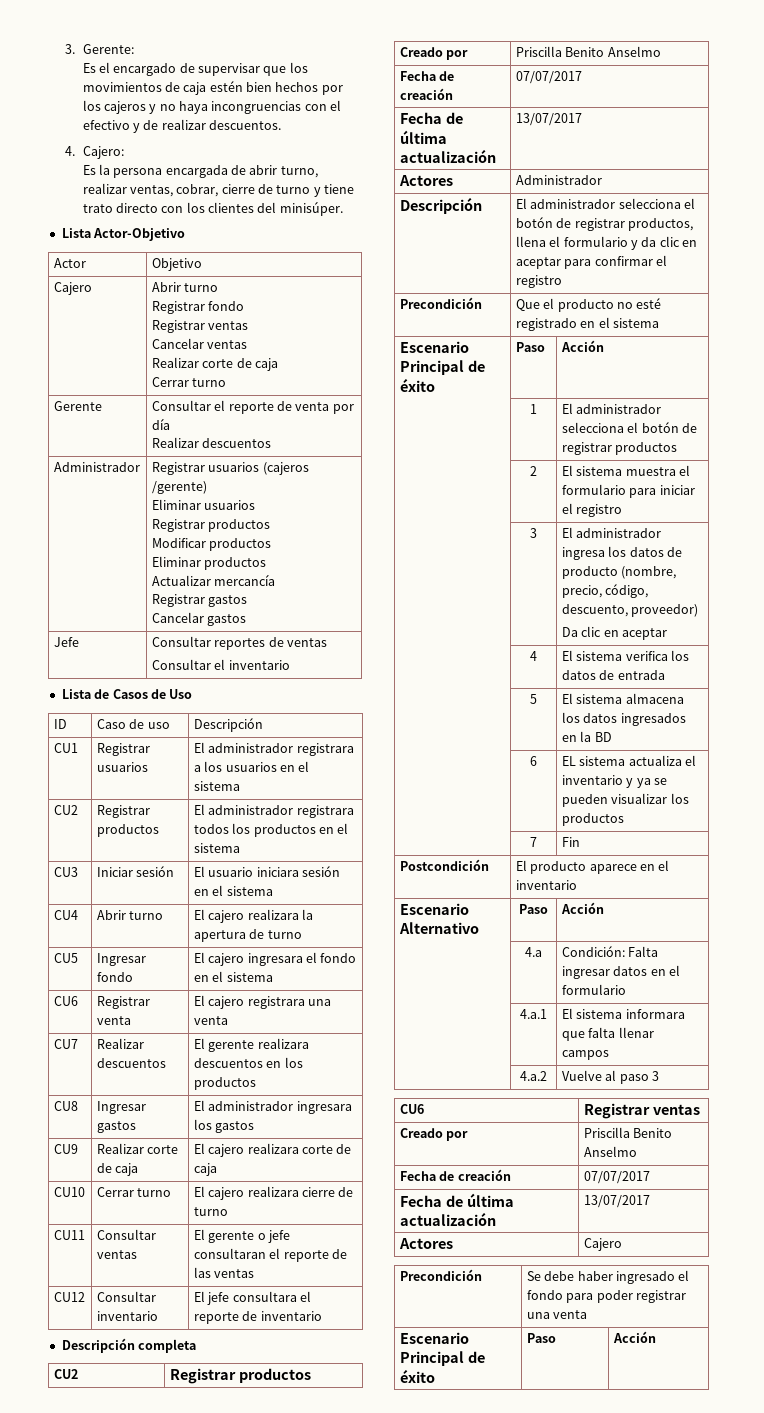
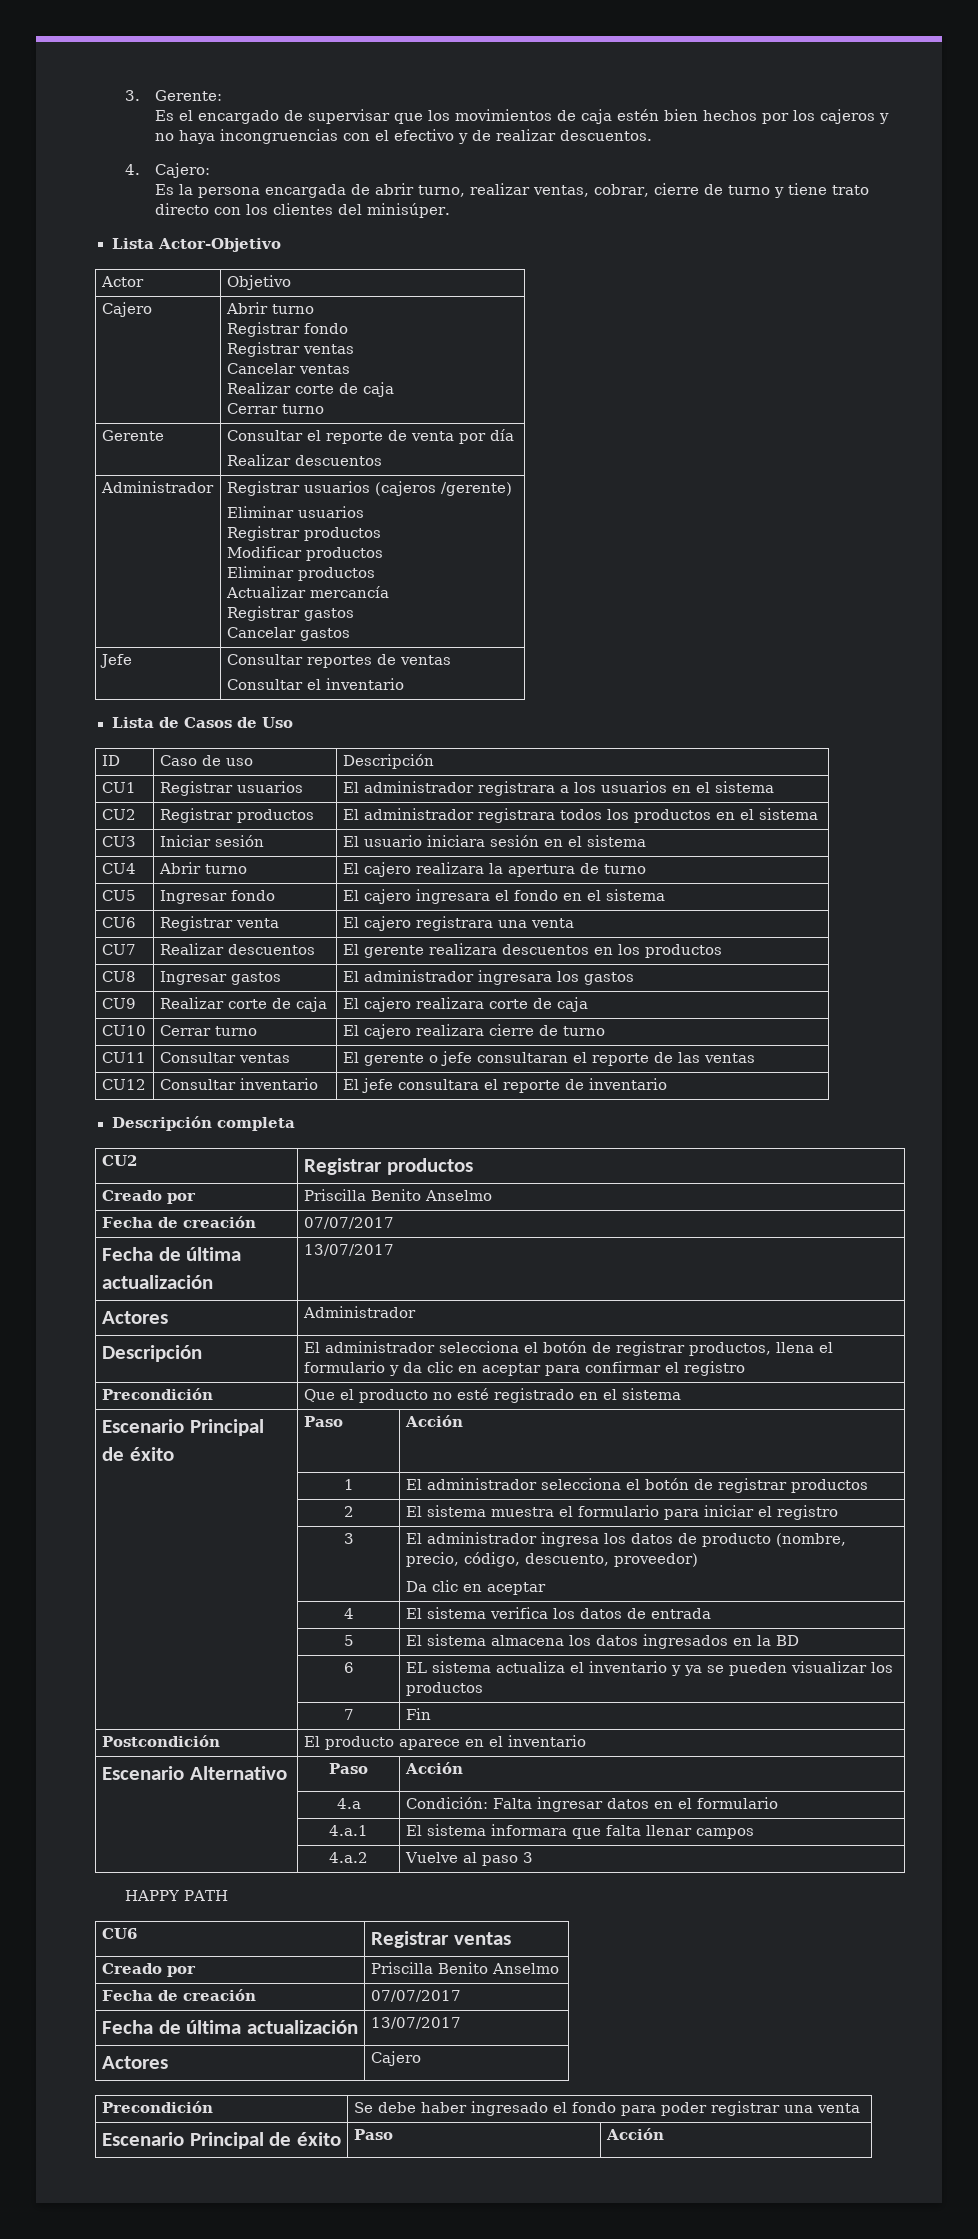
+ HAPPY PATH

